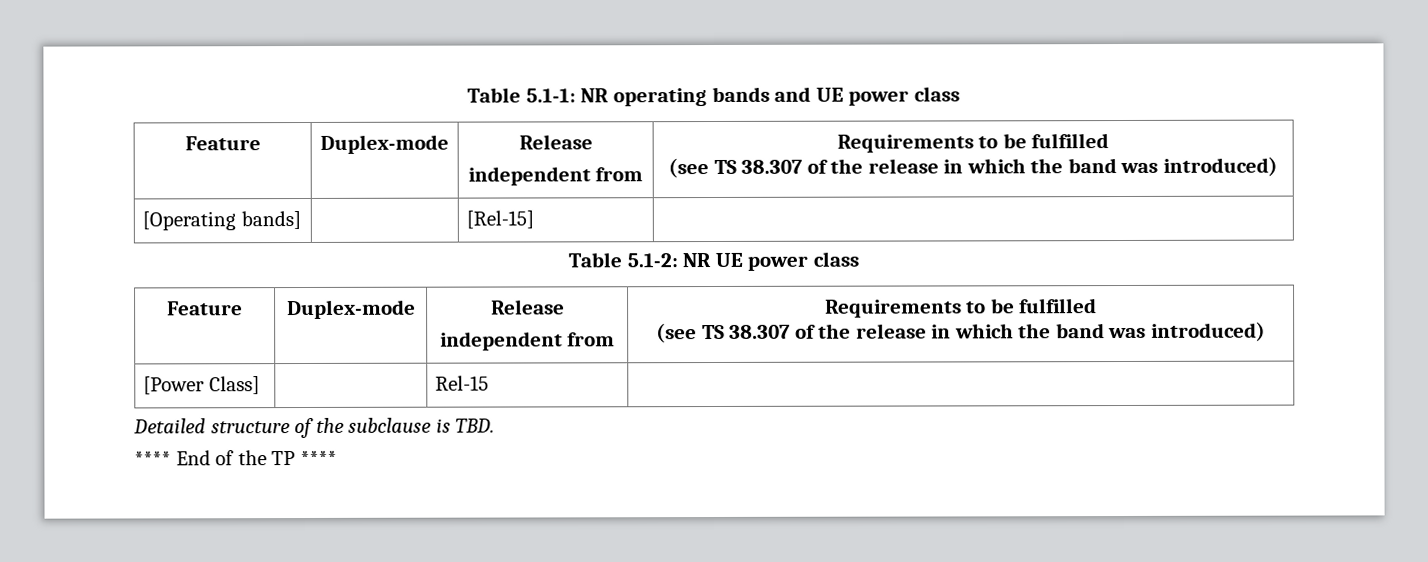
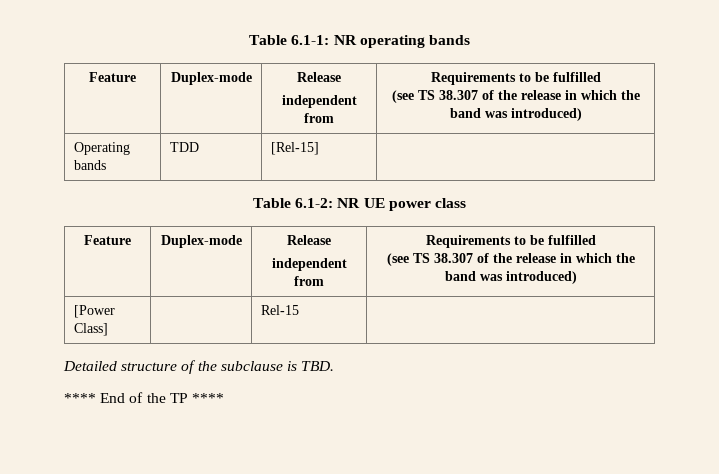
- Table 5.1-1: NR operating bands and UE power class
+ Table 6.1-1: NR operating bands
- [Operating bands] | | [Rel-15] |
+ Operating bands | TDD | [Rel-15] |
- Table 5.1-2: NR UE power class
+ Table 6.1-2: NR UE power class

